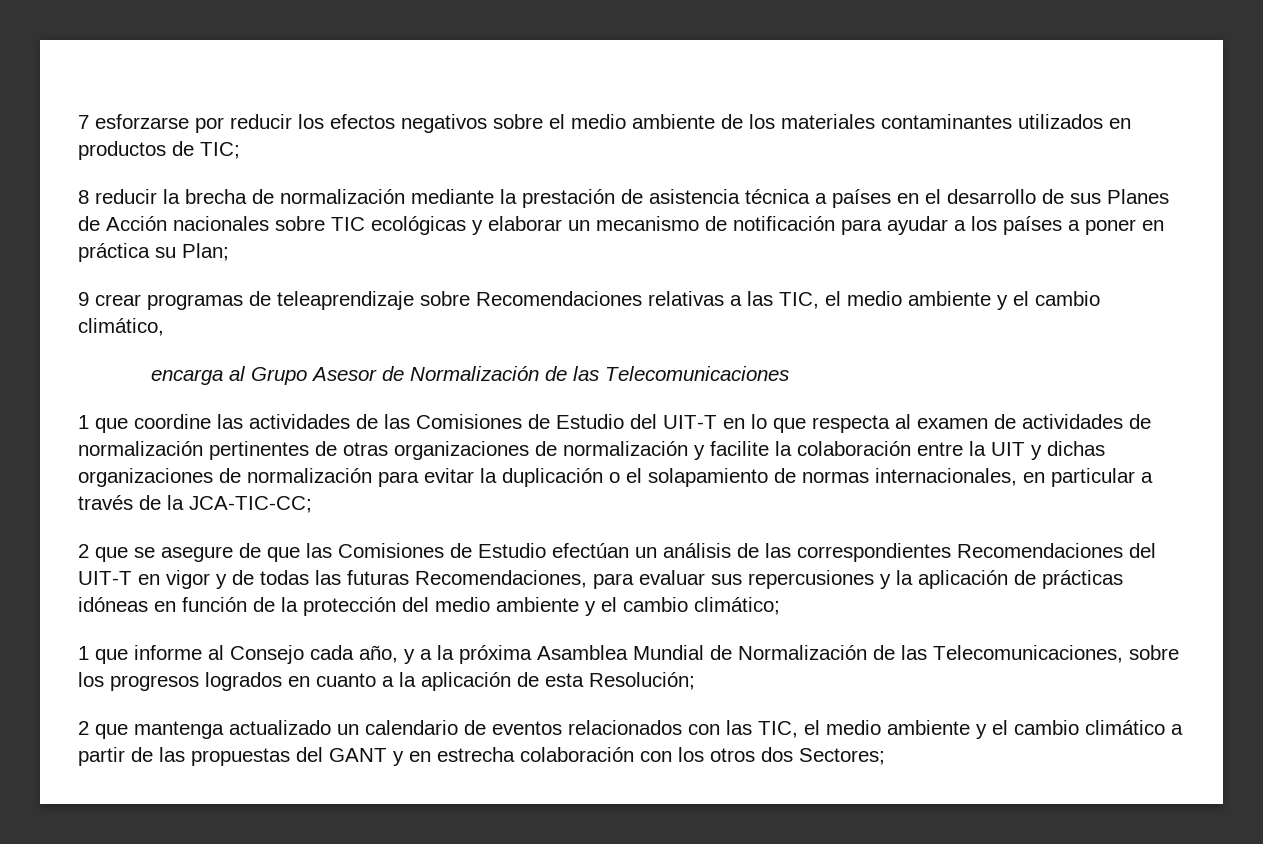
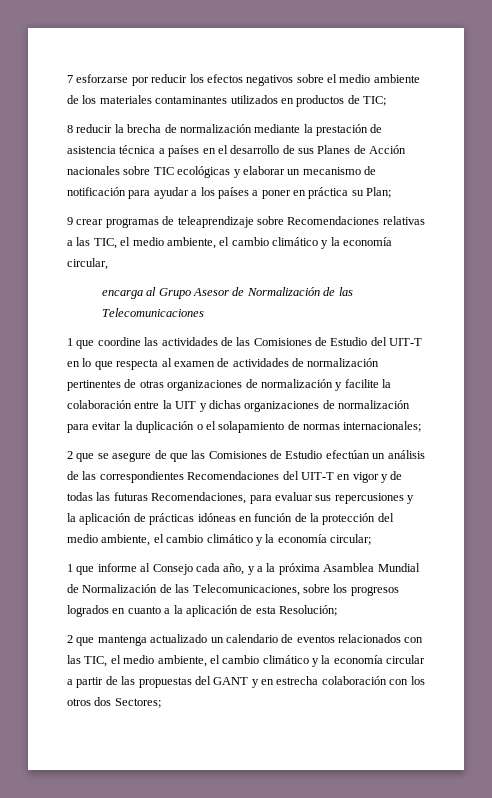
- 9 crear programas de teleaprendizaje sobre Recomendaciones relativas a las TIC, el medio ambiente y el cambio climático,
+ 9 crear programas de teleaprendizaje sobre Recomendaciones relativas a las TIC, el medio ambiente, el cambio climático y la economía circular,
- 1 que coordine las actividades de las Comisiones de Estudio del UIT-T en lo que respecta al examen de actividades de normalización pertinentes de otras organizaciones de normalización y facilite la colaboración entre la UIT y dichas organizaciones de normalización para evitar la duplicación o el solapamiento de normas internacionales, en particular a través de la JCA-TIC-CC;
+ 1 que coordine las actividades de las Comisiones de Estudio del UIT-T en lo que respecta al examen de actividades de normalización pertinentes de otras organizaciones de normalización y facilite la colaboración entre la UIT y dichas organizaciones de normalización para evitar la duplicación o el solapamiento de normas internacionales;
- 2 que se asegure de que las Comisiones de Estudio efectúan un análisis de las correspondientes Recomendaciones del UIT-T en vigor y de todas las futuras Recomendaciones, para evaluar sus repercusiones y la aplicación de prácticas idóneas en función de la protección del medio ambiente y el cambio climático;
+ 2 que se asegure de que las Comisiones de Estudio efectúan un análisis de las correspondientes Recomendaciones del UIT-T en vigor y de todas las futuras Recomendaciones, para evaluar sus repercusiones y la aplicación de prácticas idóneas en función de la protección del medio ambiente, el cambio climático y la economía circular;
- 2 que mantenga actualizado un calendario de eventos relacionados con las TIC, el medio ambiente y el cambio climático a partir de las propuestas del GANT y en estrecha colaboración con los otros dos Sectores;
+ 2 que mantenga actualizado un calendario de eventos relacionados con las TIC, el medio ambiente, el cambio climático y la economía circular a partir de las propuestas del GANT y en estrecha colaboración con los otros dos Sectores;

